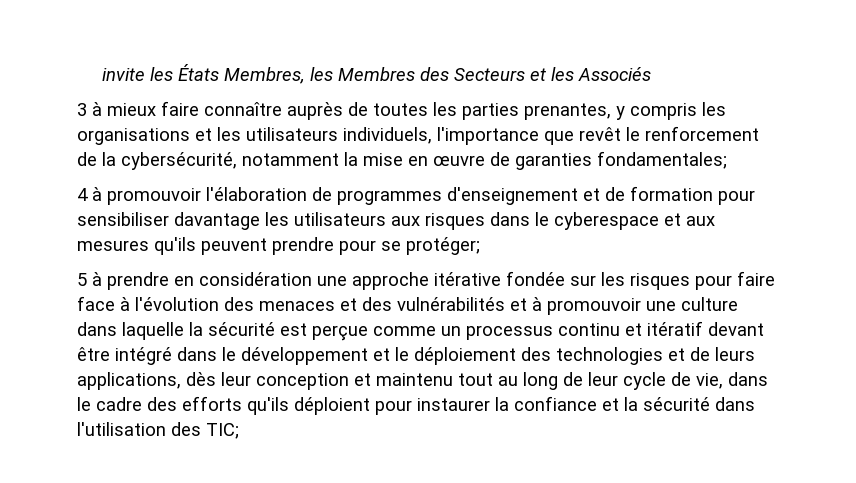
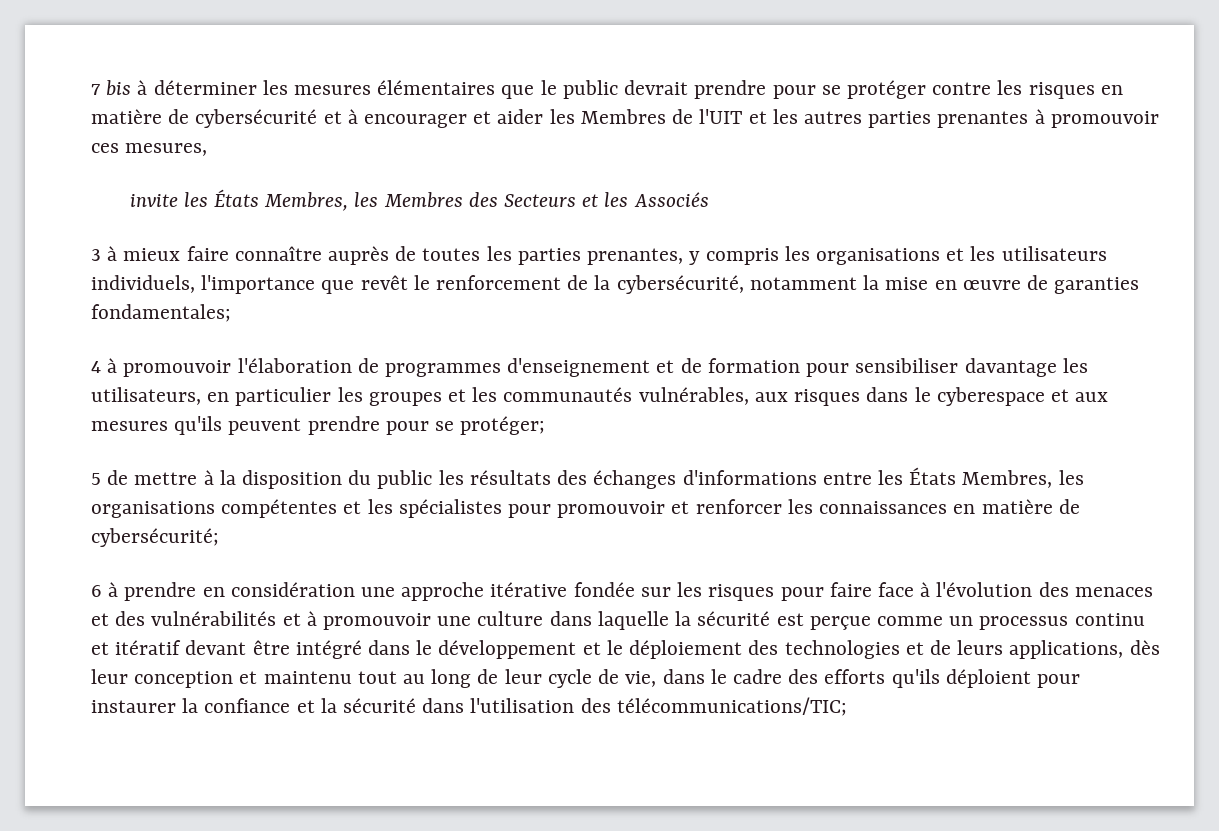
+ 7 bis à déterminer les mesures élémentaires que le public devrait prendre pour se protéger contre les risques en matière de cybersécurité et à encourager et aider les Membres de l'UIT et les autres parties prenantes à promouvoir ces mesures,
- 4 à promouvoir l'élaboration de programmes d'enseignement et de formation pour sensibiliser davantage les utilisateurs aux risques dans le cyberespace et aux mesures qu'ils peuvent prendre pour se protéger;
+ 4 à promouvoir l'élaboration de programmes d'enseignement et de formation pour sensibiliser davantage les utilisateurs, en particulier les groupes et les communautés vulnérables, aux risques dans le cyberespace et aux mesures qu'ils peuvent prendre pour se protéger;
- 5 à prendre en considération une approche itérative fondée sur les risques pour faire face à l'évolution des menaces et des vulnérabilités et à promouvoir une culture dans laquelle la sécurité est perçue comme un processus continu et itératif devant être intégré dans le développement et le déploiement des technologies et de leurs applications, dès leur conception et maintenu tout au long de leur cycle de vie, dans le cadre des efforts qu'ils déploient pour instaurer la confiance et la sécurité dans l'utilisation des TIC;
+ 5 de mettre à la disposition du public les résultats des échanges d'informations entre les États Membres, les organisations compétentes et les spécialistes pour promouvoir et renforcer les connaissances en matière de cybersécurité;
+ 6 à prendre en considération une approche itérative fondée sur les risques pour faire face à l'évolution des menaces et des vulnérabilités et à promouvoir une culture dans laquelle la sécurité est perçue comme un processus continu et itératif devant être intégré dans le développement et le déploiement des technologies et de leurs applications, dès leur conception et maintenu tout au long de leur cycle de vie, dans le cadre des efforts qu'ils déploient pour instaurer la confiance et la sécurité dans l'utilisation des télécommunications/TIC;

